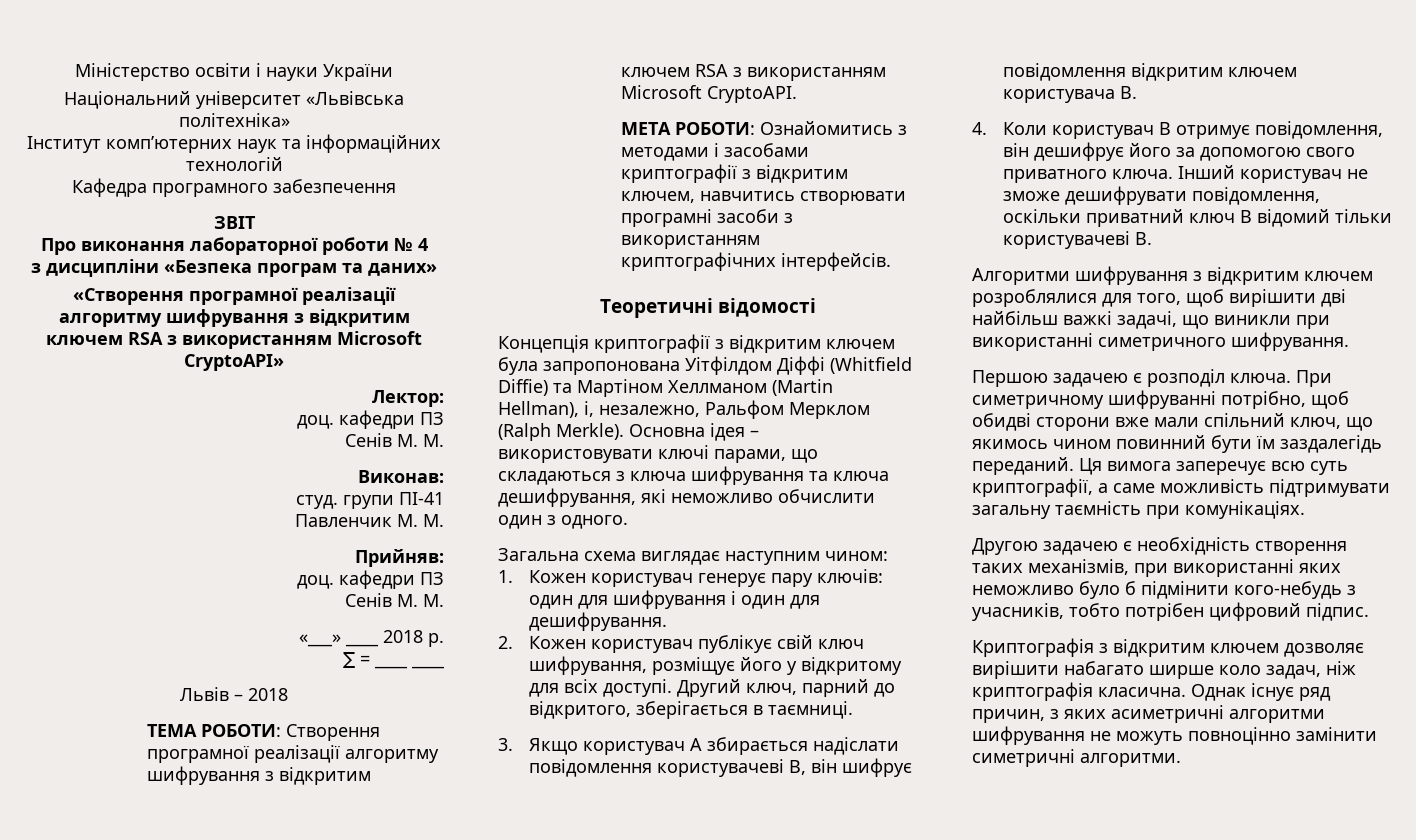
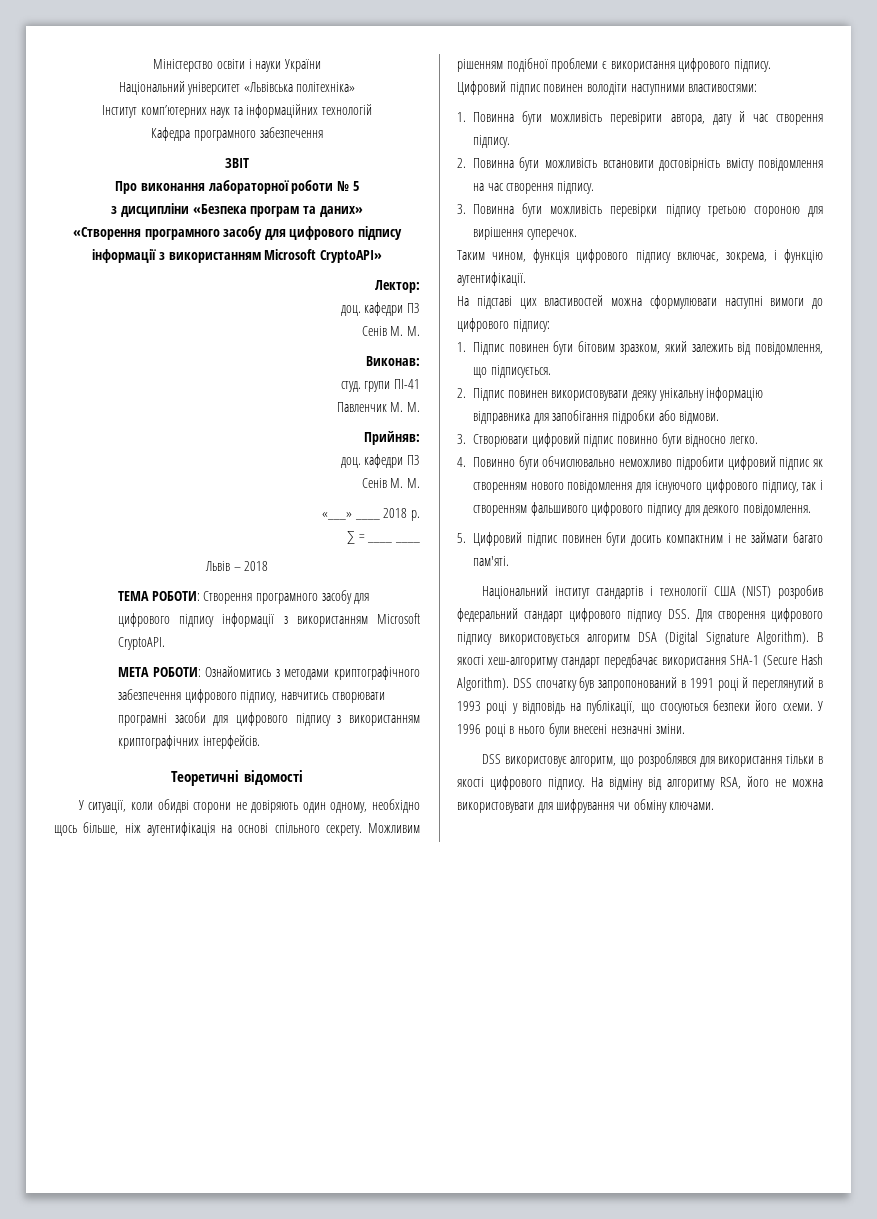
- Про виконання лабораторної роботи № 4
+ Про виконання лабораторної роботи № 5
- «Створення програмної реалізації алгоритму шифрування з відкритим ключем RSA з використанням Microsoft CryptoAPI»
+ «Створення програмного засобу для цифрового підпису інформації з використанням Microsoft CryptoAPI»
- ТЕМА РОБОТИ: Створення програмної реалізації алгоритму шифрування з відкритим ключем RSA з використанням Microsoft CryptoAPI.
+ ТЕМА РОБОТИ: Створення програмного засобу для цифрового підпису інформації з використанням Microsoft CryptoAPI.
- МЕТА РОБОТИ: Ознайомитись з методами і засобами криптографії з відкритим ключем, навчитись створювати програмні засоби з використанням криптографічних інтерфейсів.
+ МЕТА РОБОТИ: Ознайомитись з методами криптографічного забезпечення цифрового підпису, навчитись створювати програмні засоби для цифрового підпису з використанням криптографічних інтерфейсів.
- Концепція криптографії з відкритим ключем була запропонована Уітфілдом Діффі (Whitfield Diffie) та Мартіном Хеллманом (Martin Hellman), і, незалежно, Ральфом Мерклом (Ralph Merkle). Основна ідея – використовувати ключі парами, що складаються з ключа шифрування та ключа дешифрування, які неможливо обчислити один з одного.
- Загальна схема виглядає наступним чином:
- 1. Кожен користувач генерує пару ключів: один для шифрування і один для дешифрування.
- 2. Кожен користувач публікує свій ключ шифрування, розміщує його у відкритому для всіх доступі. Другий ключ, парний до відкритого, зберігається в таємниці.
- 3. Якщо користувач А збирається надіслати повідомлення користувачеві В, він шифрує повідомлення відкритим ключем користувача В.
- 4. Коли користувач В отримує повідомлення, він дешифрує його за допомогою свого приватного ключа. Інший користувач не зможе дешифрувати повідомлення, оскільки приватний ключ В відомий тільки користувачеві В.
- Алгоритми шифрування з відкритим ключем розроблялися для того, щоб вирішити дві найбільш важкі задачі, що виникли при використанні симетричного шифрування.
- Першою задачею є розподіл ключа. При симетричному шифруванні потрібно, щоб обидві сторони вже мали спільний ключ, що якимось чином повинний бути їм заздалегідь переданий. Ця вимога заперечує всю суть криптографії, а саме можливість підтримувати загальну таємність при комунікаціях.
- Другою задачею є необхідність створення таких механізмів, при використанні яких неможливо було б підмінити кого-небудь з учасників, тобто потрібен цифровий підпис.
- Криптографія з відкритим ключем дозволяє вирішити набагато ширше коло задач, ніж криптографія класична. Однак існує ряд причин, з яких асиметричні алгоритми шифрування не можуть повноцінно замінити симетричні алгоритми.
+ У ситуації, коли обидві сторони не довіряють один одному, необхідно щось більше, ніж аутентифікація на основі спільного секрету. Можливим рішенням подібної проблеми є використання цифрового підпису. Цифровий підпис повинен володіти наступними властивостями:
+ 1. Повинна бути можливість перевірити автора, дату й час створення підпису.
+ 2. Повинна бути можливість встановити достовірність вмісту повідомлення на час створення підпису.
+ 3. Повинна бути можливість перевірки підпису третьою стороною для вирішення суперечок.
+ Таким чином, функція цифрового підпису включає, зокрема, і функцію аутентифікації.
+ На підставі цих властивостей можна сформулювати наступні вимоги до цифрового підпису:
+ 1. Підпис повинен бути бітовим зразком, який залежить від повідомлення, що підписується.
+ 2. Підпис повинен використовувати деяку унікальну інформацію відправника для запобігання підробки або відмови.
+ 3. Створювати цифровий підпис повинно бути відносно легко.
+ 4. Повинно бути обчислювально неможливо підробити цифровий підпис як створенням нового повідомлення для існуючого цифрового підпису, так і створенням фальшивого цифрового підпису для деякого повідомлення.
+ 5. Цифровий підпис повинен бути досить компактним і не займати багато пам'яті.
+ Національний інститут стандартів і технології США (NIST) розробив федеральний стандарт цифрового підпису DSS. Для створення цифрового підпису використовується алгоритм DSA (Digital Signature Algorithm). В якості хеш-алгоритму стандарт передбачає використання SHA-1 (Secure Hash Algorithm). DSS спочатку був запропонований в 1991 році й переглянутий в 1993 році у відповідь на публікації, що стосуються безпеки його схеми. У 1996 році в нього були внесені незначні зміни.
+ DSS використовує алгоритм, що розроблявся для використання тільки в якості цифрового підпису. На відміну від алгоритму RSA, його не можна використовувати для шифрування чи обміну ключами.

